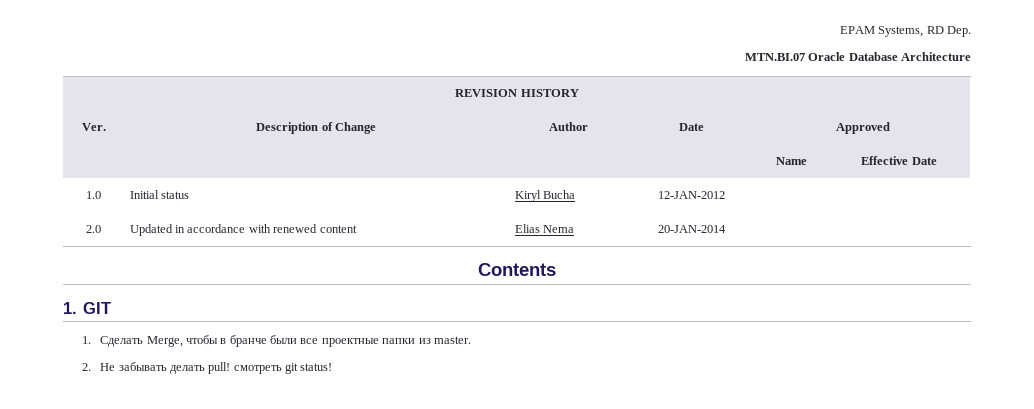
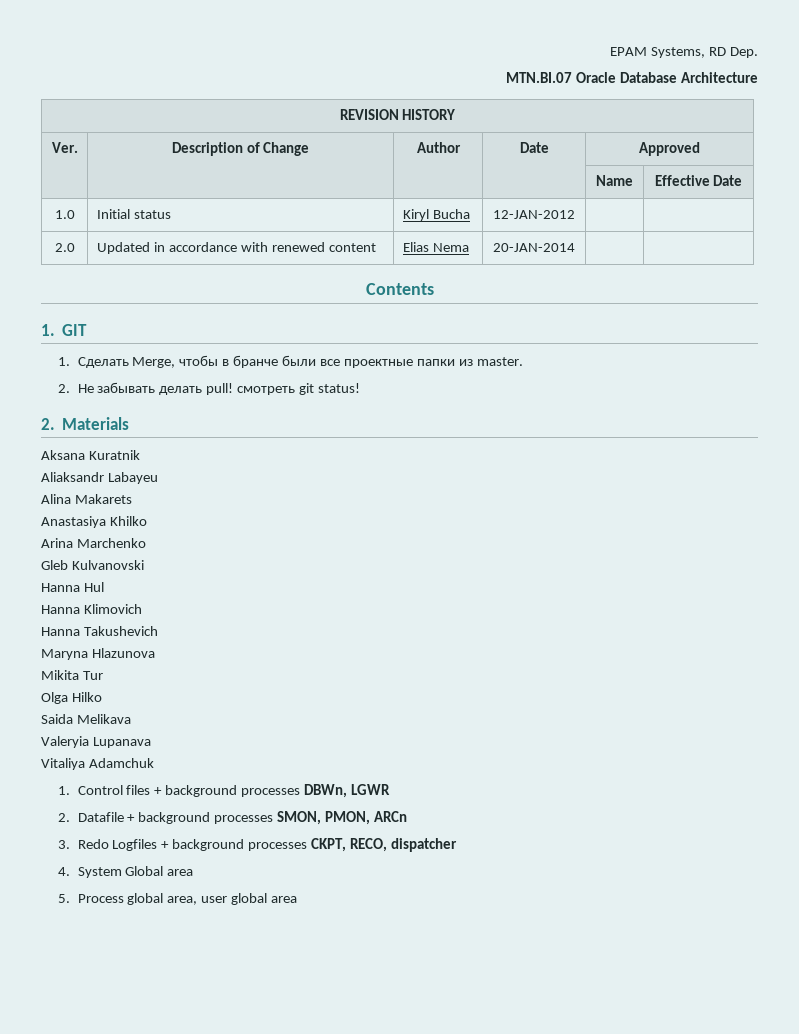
+ 2. Materials
+ Aksana Kuratnik
+ Aliaksandr Labayeu
+ Alina Makarets
+ Anastasiya Khilko
+ Arina Marchenko
+ Gleb Kulvanovski
+ Hanna Hul
+ Hanna Klimovich
+ Hanna Takushevich
+ Maryna Hlazunova
+ Mikita Tur
+ Olga Hilko
+ Saida Melikava
+ Valeryia Lupanava
+ Vitaliya Adamchuk
+ 1. Control files + background processes DBWn, LGWR
+ 2. Datafile + background processes SMON, PMON, ARCn
+ 3. Redo Logfiles + background processes CKPT, RECO, dispatcher
+ 4. System Global area
+ 5. Process global area, user global area

